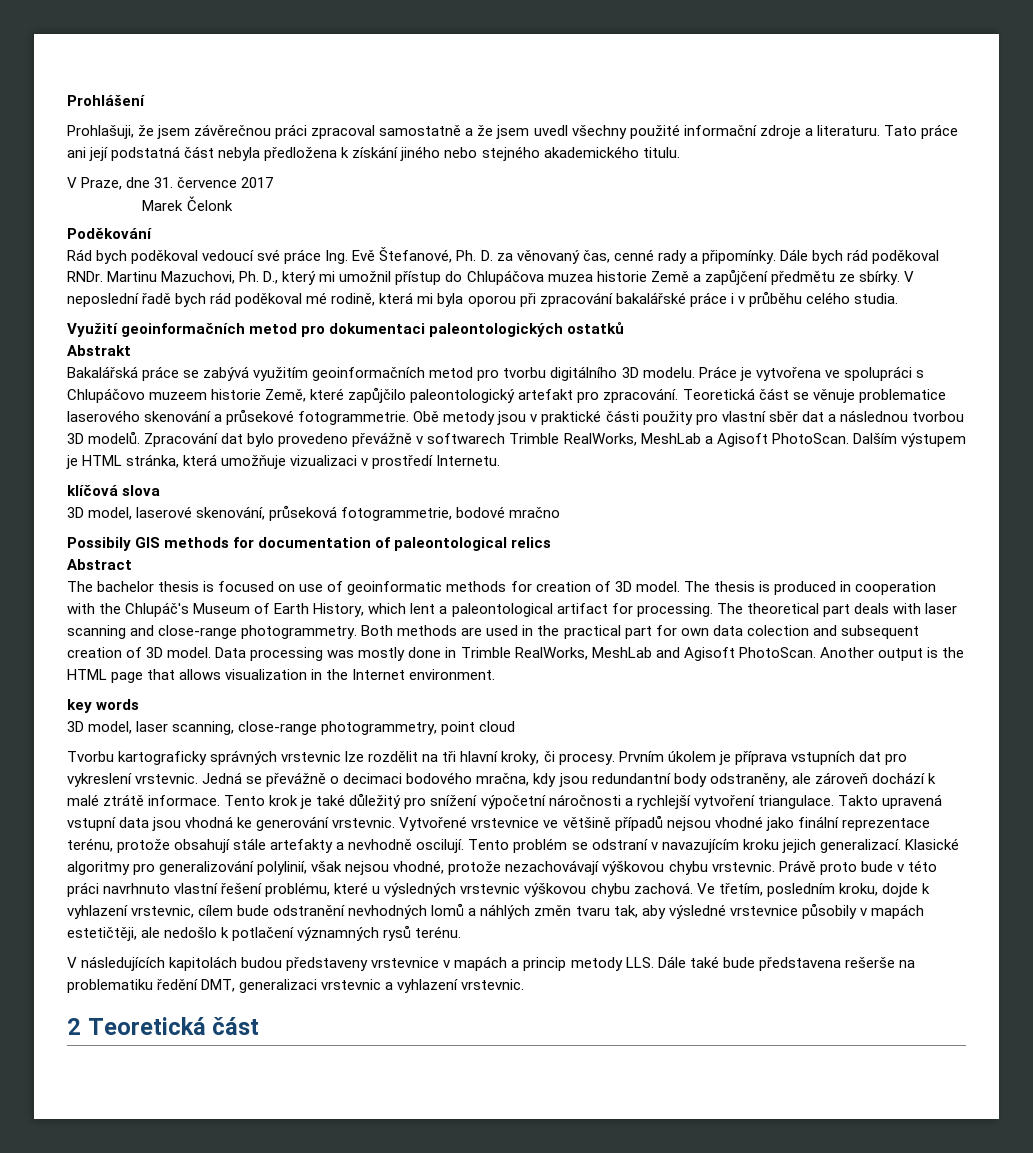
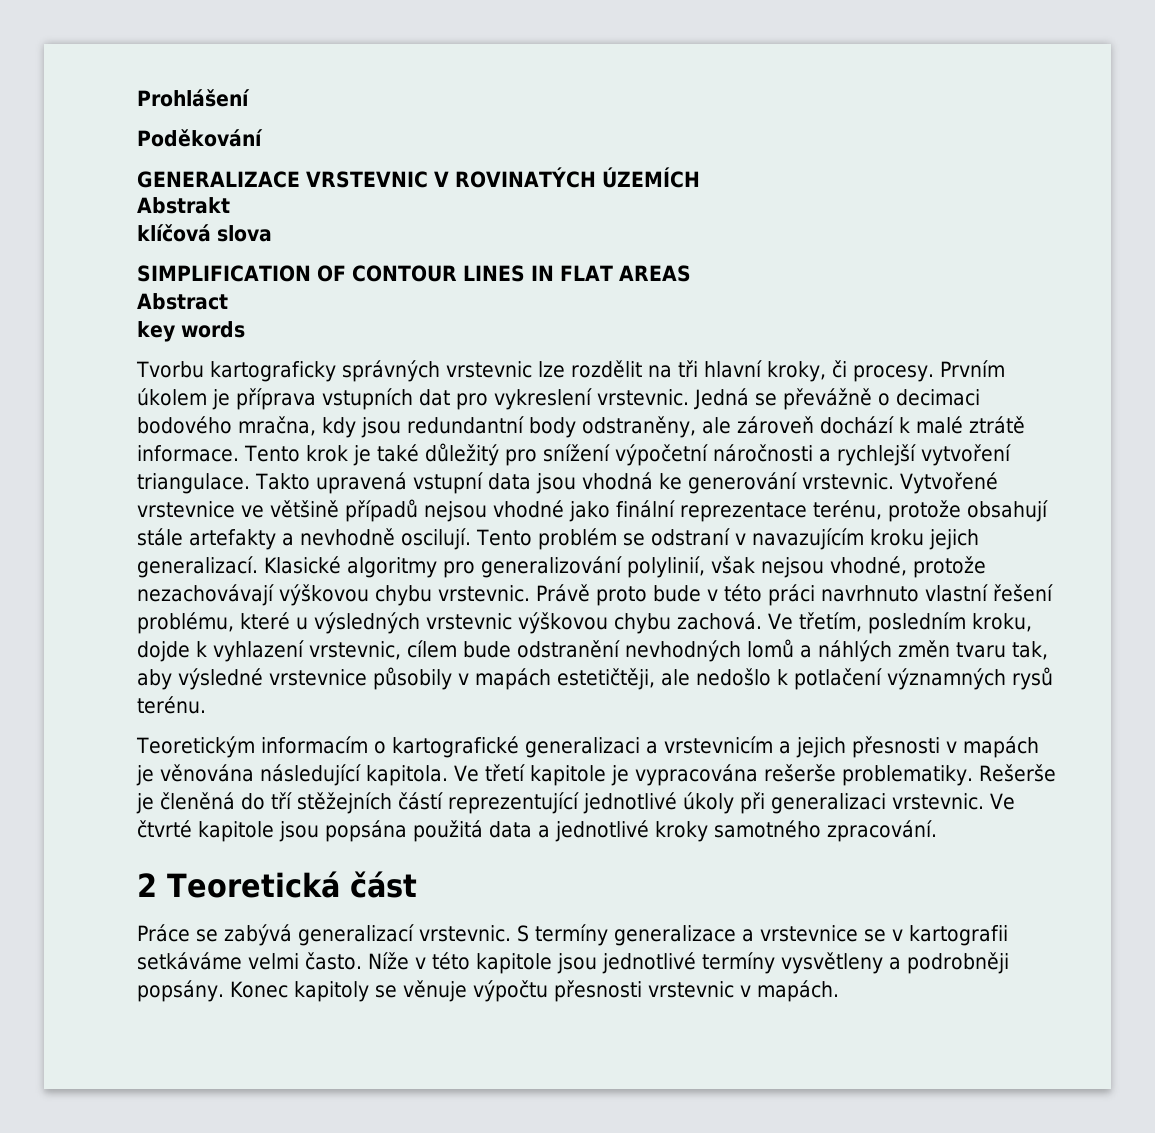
- Prohlašuji, že jsem závěrečnou práci zpracoval samostatně a že jsem uvedl všechny použité informační zdroje a literaturu. Tato práce ani její podstatná část nebyla předložena k získání jiného nebo stejného akademického titulu.
- V Praze, dne 31. července 2017
- Marek Čelonk
  Poděkování
- Rád bych poděkoval vedoucí své práce Ing. Evě Štefanové, Ph. D. za věnovaný čas, cenné rady a připomínky. Dále bych rád poděkoval RNDr. Martinu Mazuchovi, Ph. D., který mi umožnil přístup do Chlupáčova muzea historie Země a zapůjčení předmětu ze sbírky. V neposlední řadě bych rád poděkoval mé rodině, která mi byla oporou při zpracování bakalářské práce i v průběhu celého studia.
- Využití geoinformačních metod pro dokumentaci paleontologických ostatků
+ GENERALIZACE VRSTEVNIC V ROVINATÝCH ÚZEMÍCH
  Abstrakt
- Bakalářská práce se zabývá využitím geoinformačních metod pro tvorbu digitálního 3D modelu. Práce je vytvořena ve spolupráci s Chlupáčovo muzeem historie Země, které zapůjčilo paleontologický artefakt pro zpracování. Teoretická část se věnuje problematice laserového skenování a průsekové fotogrammetrie. Obě metody jsou v praktické části použity pro vlastní sběr dat a následnou tvorbou 3D modelů. Zpracování dat bylo provedeno převážně v softwarech Trimble RealWorks, MeshLab a Agisoft PhotoScan. Dalším výstupem je HTML stránka, která umožňuje vizualizaci v prostředí Internetu.
  klíčová slova
- 3D model, laserové skenování, průseková fotogrammetrie, bodové mračno
- Possibily GIS methods for documentation of paleontological relics
+ SIMPLIFICATION OF CONTOUR LINES IN FLAT AREAS
  Abstract
- The bachelor thesis is focused on use of geoinformatic methods for creation of 3D model. The thesis is produced in cooperation with the Chlupáč's Museum of Earth History, which lent a paleontological artifact for processing. The theoretical part deals with laser scanning and close-range photogrammetry. Both methods are used in the practical part for own data colection and subsequent creation of 3D model. Data processing was mostly done in Trimble RealWorks, MeshLab and Agisoft PhotoScan. Another output is the HTML page that allows visualization in the Internet environment.
  key words
- 3D model, laser scanning, close-range photogrammetry, point cloud
- V následujících kapitolách budou představeny vrstevnice v mapách a princip metody LLS. Dále také bude představena rešerše na problematiku ředění DMT, generalizaci vrstevnic a vyhlazení vrstevnic.
+ Teoretickým informacím o kartografické generalizaci a vrstevnicím a jejich přesnosti v mapách je věnována následující kapitola. Ve třetí kapitole je vypracována rešerše problematiky. Rešerše je členěná do tří stěžejních částí reprezentující jednotlivé úkoly při generalizaci vrstevnic. Ve čtvrté kapitole jsou popsána použitá data a jednotlivé kroky samotného zpracování.
  2 Teoretická část
+ Práce se zabývá generalizací vrstevnic. S termíny generalizace a vrstevnice se v kartografii setkáváme velmi často. Níže v této kapitole jsou jednotlivé termíny vysvětleny a podrobněji popsány. Konec kapitoly se věnuje výpočtu přesnosti vrstevnic v mapách.

